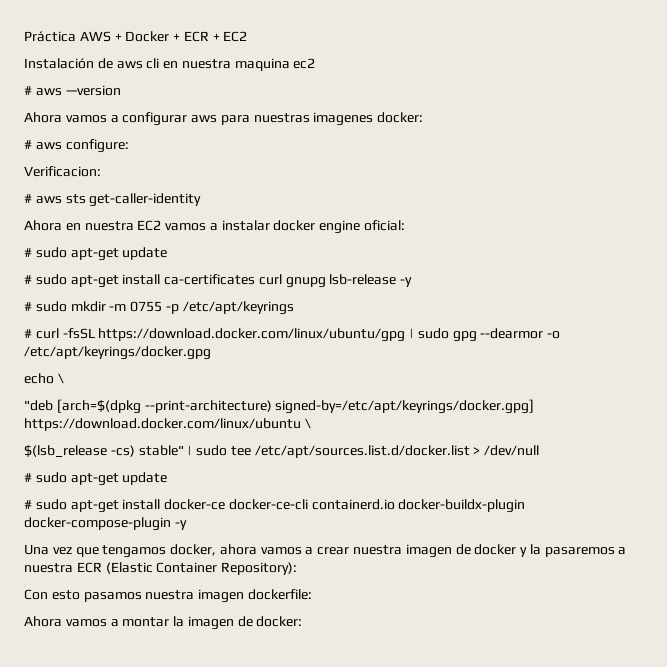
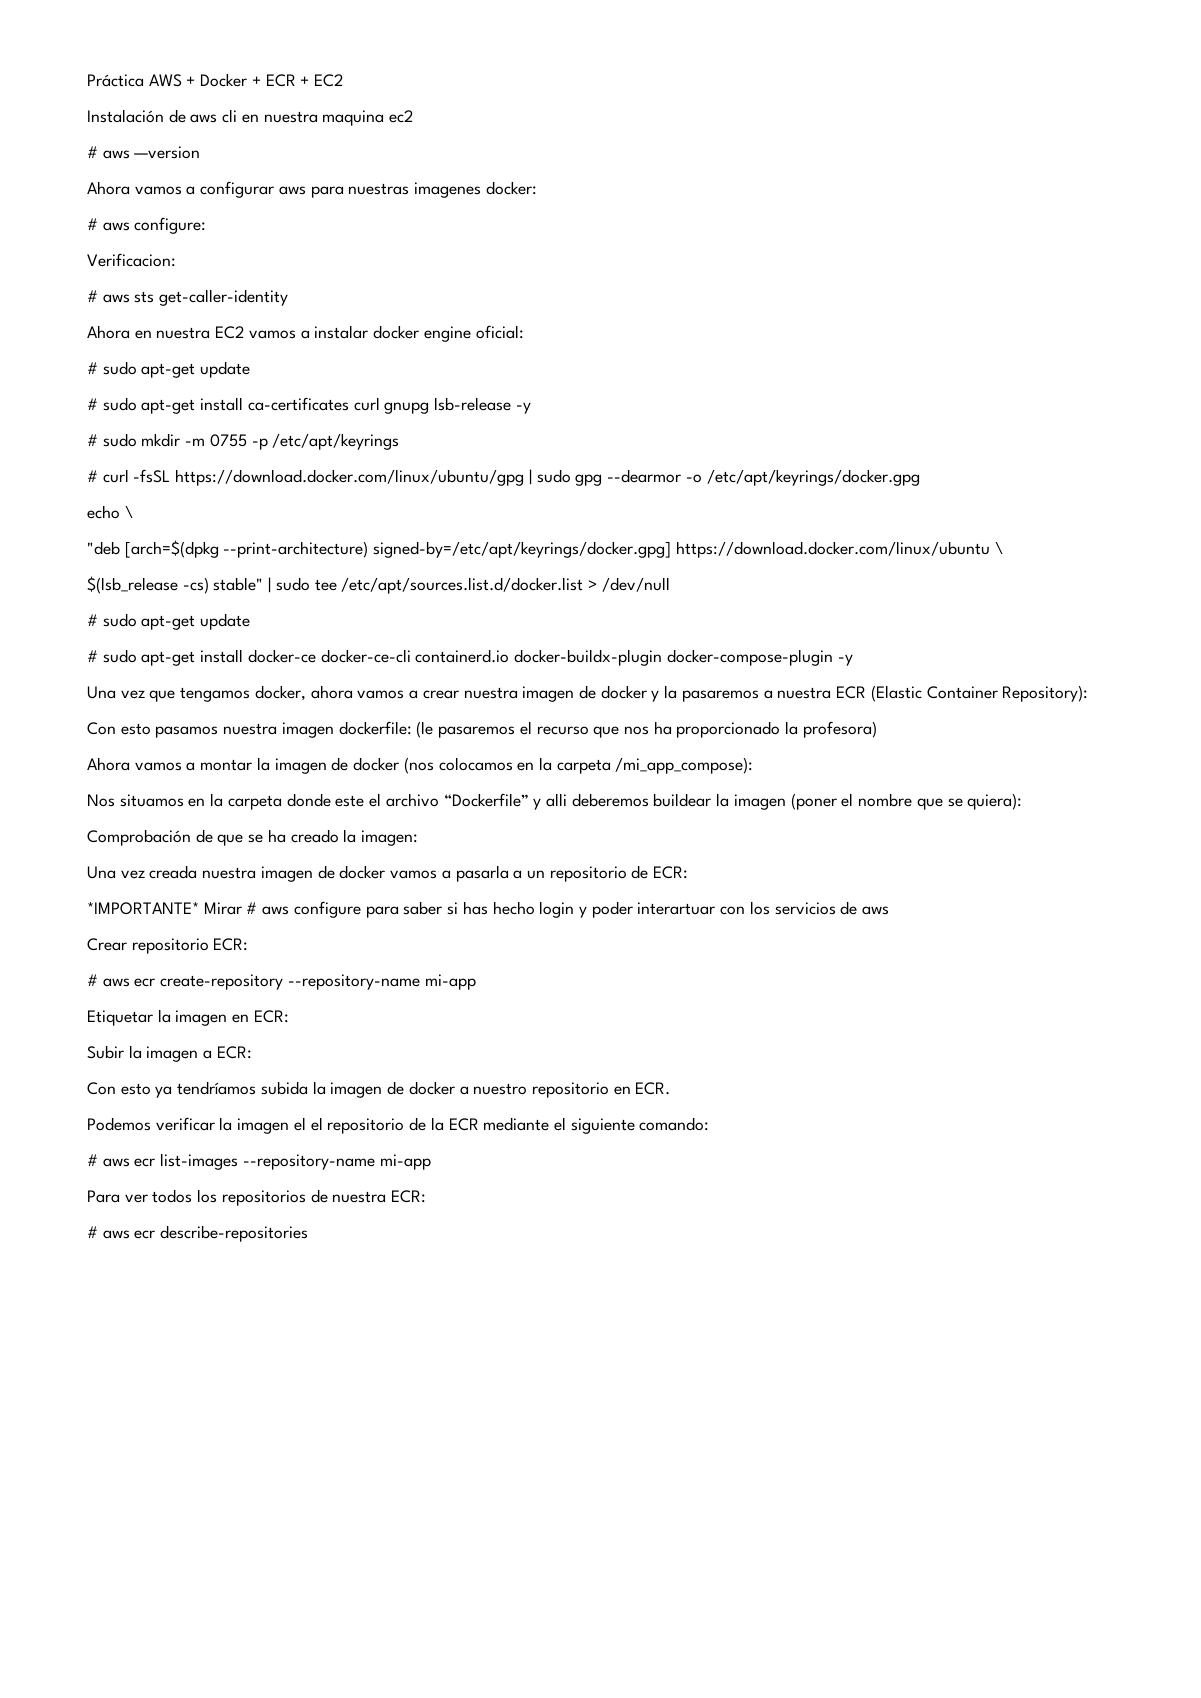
- Con esto pasamos nuestra imagen dockerfile:
+ Con esto pasamos nuestra imagen dockerfile: (le pasaremos el recurso que nos ha proporcionado la profesora)
- Ahora vamos a montar la imagen de docker:
+ Ahora vamos a montar la imagen de docker (nos colocamos en la carpeta /mi_app_compose):
+ Nos situamos en la carpeta donde este el archivo “Dockerfile” y alli deberemos buildear la imagen (poner el nombre que se quiera):
+ Comprobación de que se ha creado la imagen:
+ Una vez creada nuestra imagen de docker vamos a pasarla a un repositorio de ECR:
+ *IMPORTANTE* Mirar # aws configure para saber si has hecho login y poder interartuar con los servicios de aws
+ Crear repositorio ECR:
+ # aws ecr create-repository --repository-name mi-app
+ Etiquetar la imagen en ECR:
+ Subir la imagen a ECR:
+ Con esto ya tendríamos subida la imagen de docker a nuestro repositorio en ECR.
+ Podemos verificar la imagen el el repositorio de la ECR mediante el siguiente comando:
+ # aws ecr list-images --repository-name mi-app
+ Para ver todos los repositorios de nuestra ECR:
+ # aws ecr describe-repositories

